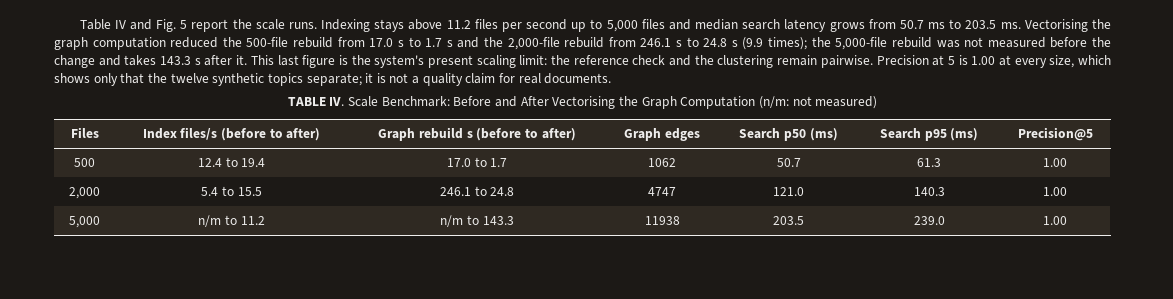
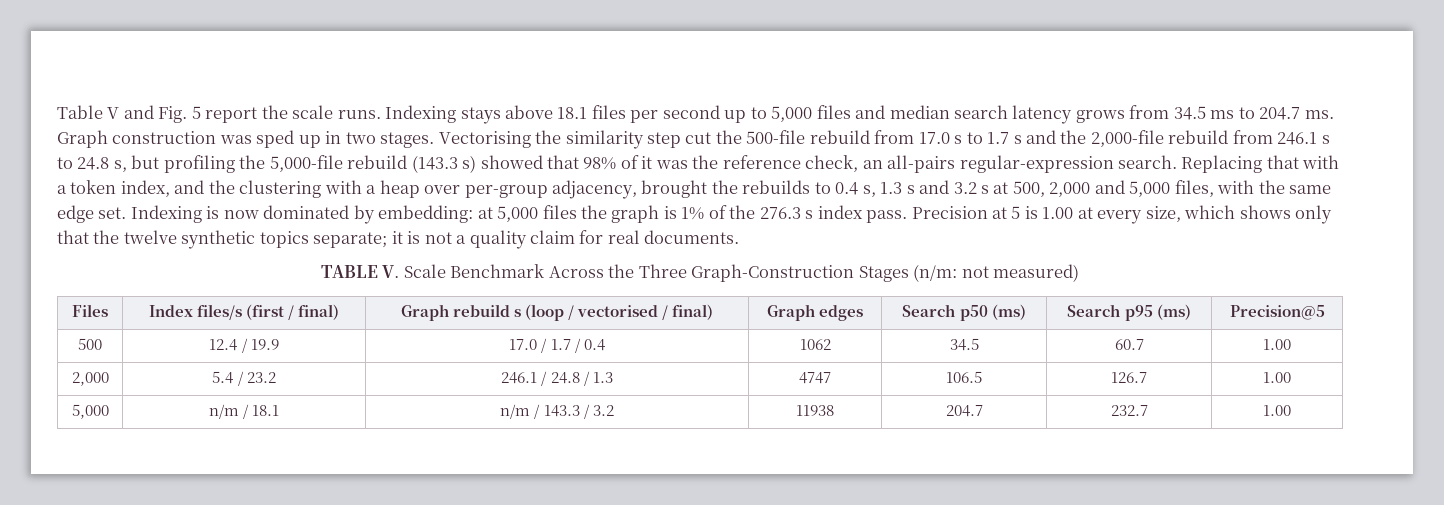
- Table IV and Fig. 5 report the scale runs.
+ Table V and Fig. 5 report the scale runs.
- Indexing stays above 11.2 files per second up to 5,000 files and median search latency grows from 50.7 ms to 203.5 ms. Vectorising the graph computation reduced the 500-file rebuild from 17.0 s to 1.7 s and the 2,000-file rebuild from 246.1 s to 24.8 s (9.9 times); the 5,000-file rebuild was not measured before the change and takes 143.3 s after it. This last figure is the system's present scaling limit: the reference check and the clustering remain pairwise.
+ Indexing stays above 18.1 files per second up to 5,000 files and median search latency grows from 34.5 ms to 204.7 ms. Graph construction was sped up in two stages. Vectorising the similarity step cut the 500-file rebuild from 17.0 s to 1.7 s and the 2,000-file rebuild from 246.1 s to 24.8 s, but profiling the 5,000-file rebuild (143.3 s) showed that 98% of it was the reference check, an all-pairs regular-expression search. Replacing that with a token index, and the clustering with a heap over per-group adjacency, brought the rebuilds to 0.4 s, 1.3 s and 3.2 s at 500, 2,000 and 5,000 files, with the same edge set. Indexing is now dominated by embedding: at 5,000 files the graph is 1% of the 276.3 s index pass.
- TABLE IV. Scale Benchmark: Before and After Vectorising the Graph Computation (n/m: not measured)
+ TABLE V. Scale Benchmark Across the Three Graph-Construction Stages (n/m: not measured)
- Files | Index files/s (before to after) | Graph rebuild s (before to after) | Graph edges | Search p50 (ms) | Search p95 (ms) | Precision@5
+ Files | Index files/s (first / final) | Graph rebuild s (loop / vectorised / final) | Graph edges | Search p50 (ms) | Search p95 (ms) | Precision@5
- 500 | 12.4 to 19.4 | 17.0 to 1.7 | 1062 | 50.7 | 61.3 | 1.00
+ 500 | 12.4 / 19.9 | 17.0 / 1.7 / 0.4 | 1062 | 34.5 | 60.7 | 1.00
- 2,000 | 5.4 to 15.5 | 246.1 to 24.8 | 4747 | 121.0 | 140.3 | 1.00
+ 2,000 | 5.4 / 23.2 | 246.1 / 24.8 / 1.3 | 4747 | 106.5 | 126.7 | 1.00
- 5,000 | n/m to 11.2 | n/m to 143.3 | 11938 | 203.5 | 239.0 | 1.00
+ 5,000 | n/m / 18.1 | n/m / 143.3 / 3.2 | 11938 | 204.7 | 232.7 | 1.00

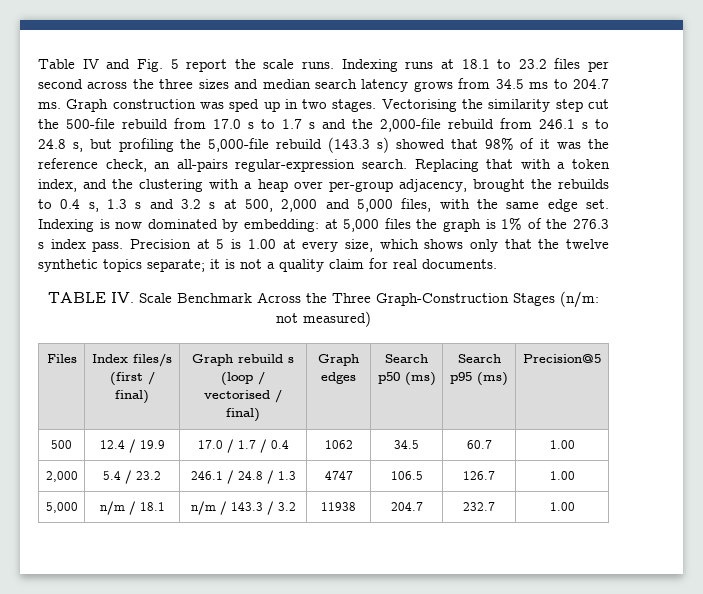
- Table V and Fig. 5 report the scale runs.
+ Table IV and Fig. 5 report the scale runs.
- Indexing stays above 18.1 files per second up to 5,000 files and median search latency grows from 34.5 ms to 204.7 ms.
+ Indexing runs at 18.1 to 23.2 files per second across the three sizes and median search latency grows from 34.5 ms to 204.7 ms.
- TABLE V. Scale Benchmark Across the Three Graph-Construction Stages (n/m: not measured)
+ TABLE IV. Scale Benchmark Across the Three Graph-Construction Stages (n/m: not measured)

